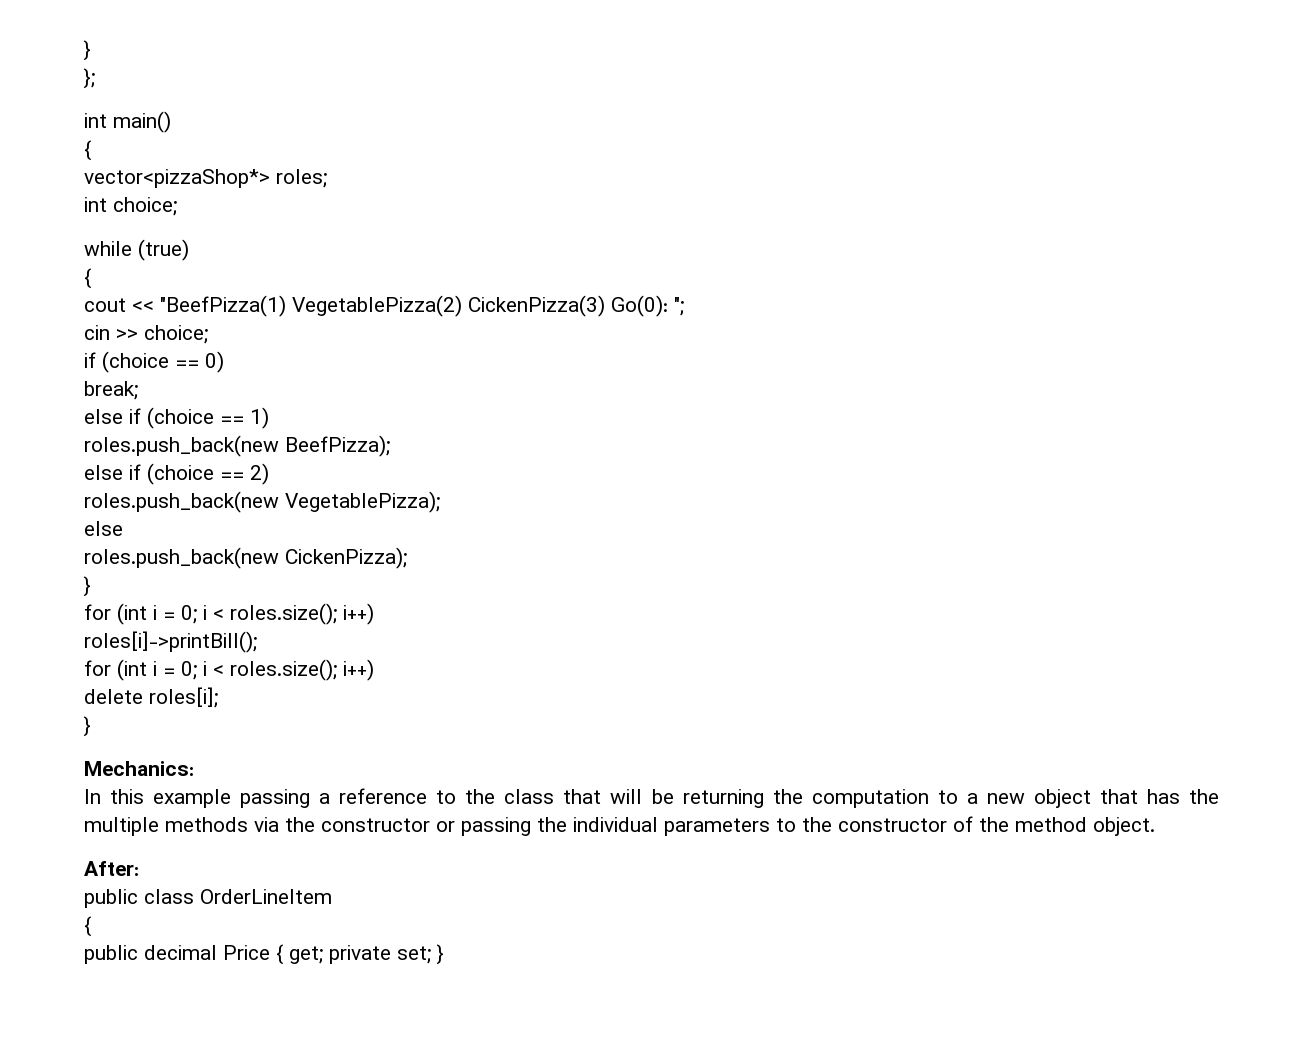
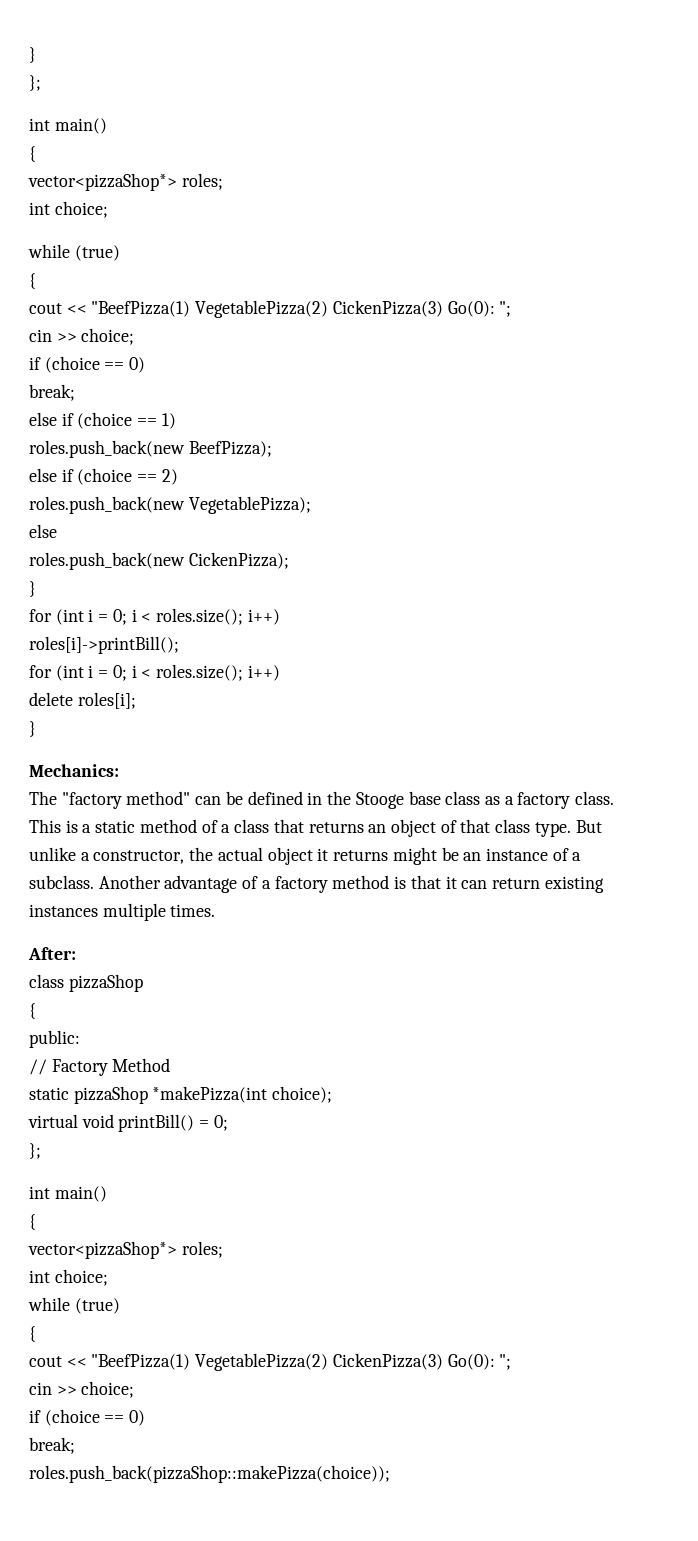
- In this example passing a reference to the class that will be returning the computation to a new object that has the multiple methods via the constructor or passing the individual parameters to the constructor of the method object.
+ The "factory method" can be defined in the Stooge base class as a factory class. This is a static method of a class that returns an object of that class type. But unlike a constructor, the actual object it returns might be an instance of a subclass. Another advantage of a factory method is that it can return existing instances multiple times.
  After:
- public class OrderLineItem
+ class pizzaShop
  {
- public decimal Price { get; private set; }
+ public:
+ // Factory Method
+ static pizzaShop *makePizza(int choice);
+ virtual void printBill() = 0;
+ };
+ int main()
+ {
+ vector<pizzaShop*> roles;
+ int choice;
+ while (true)
+ {
+ cout << "BeefPizza(1) VegetablePizza(2) CickenPizza(3) Go(0): ";
+ cin >> choice;
+ if (choice == 0)
+ break;
+ roles.push_back(pizzaShop::makePizza(choice));

